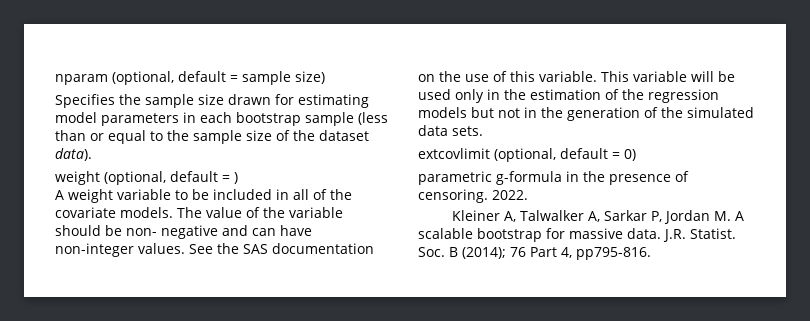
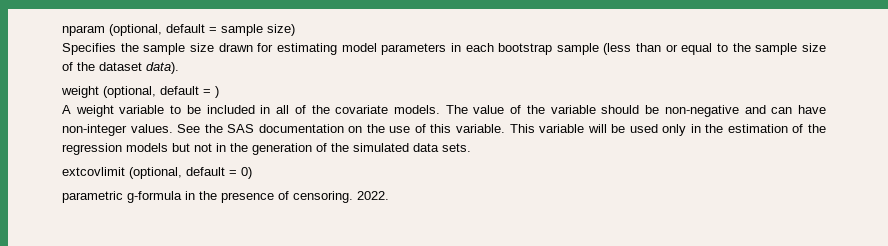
- The value of the variable should be non- negative and can have non-integer values.
+ The value of the variable should be non-negative and can have non-integer values.
- Kleiner A, Talwalker A, Sarkar P, Jordan M. A scalable bootstrap for massive data. J.R. Statist. Soc. B (2014); 76 Part 4, pp795-816.

